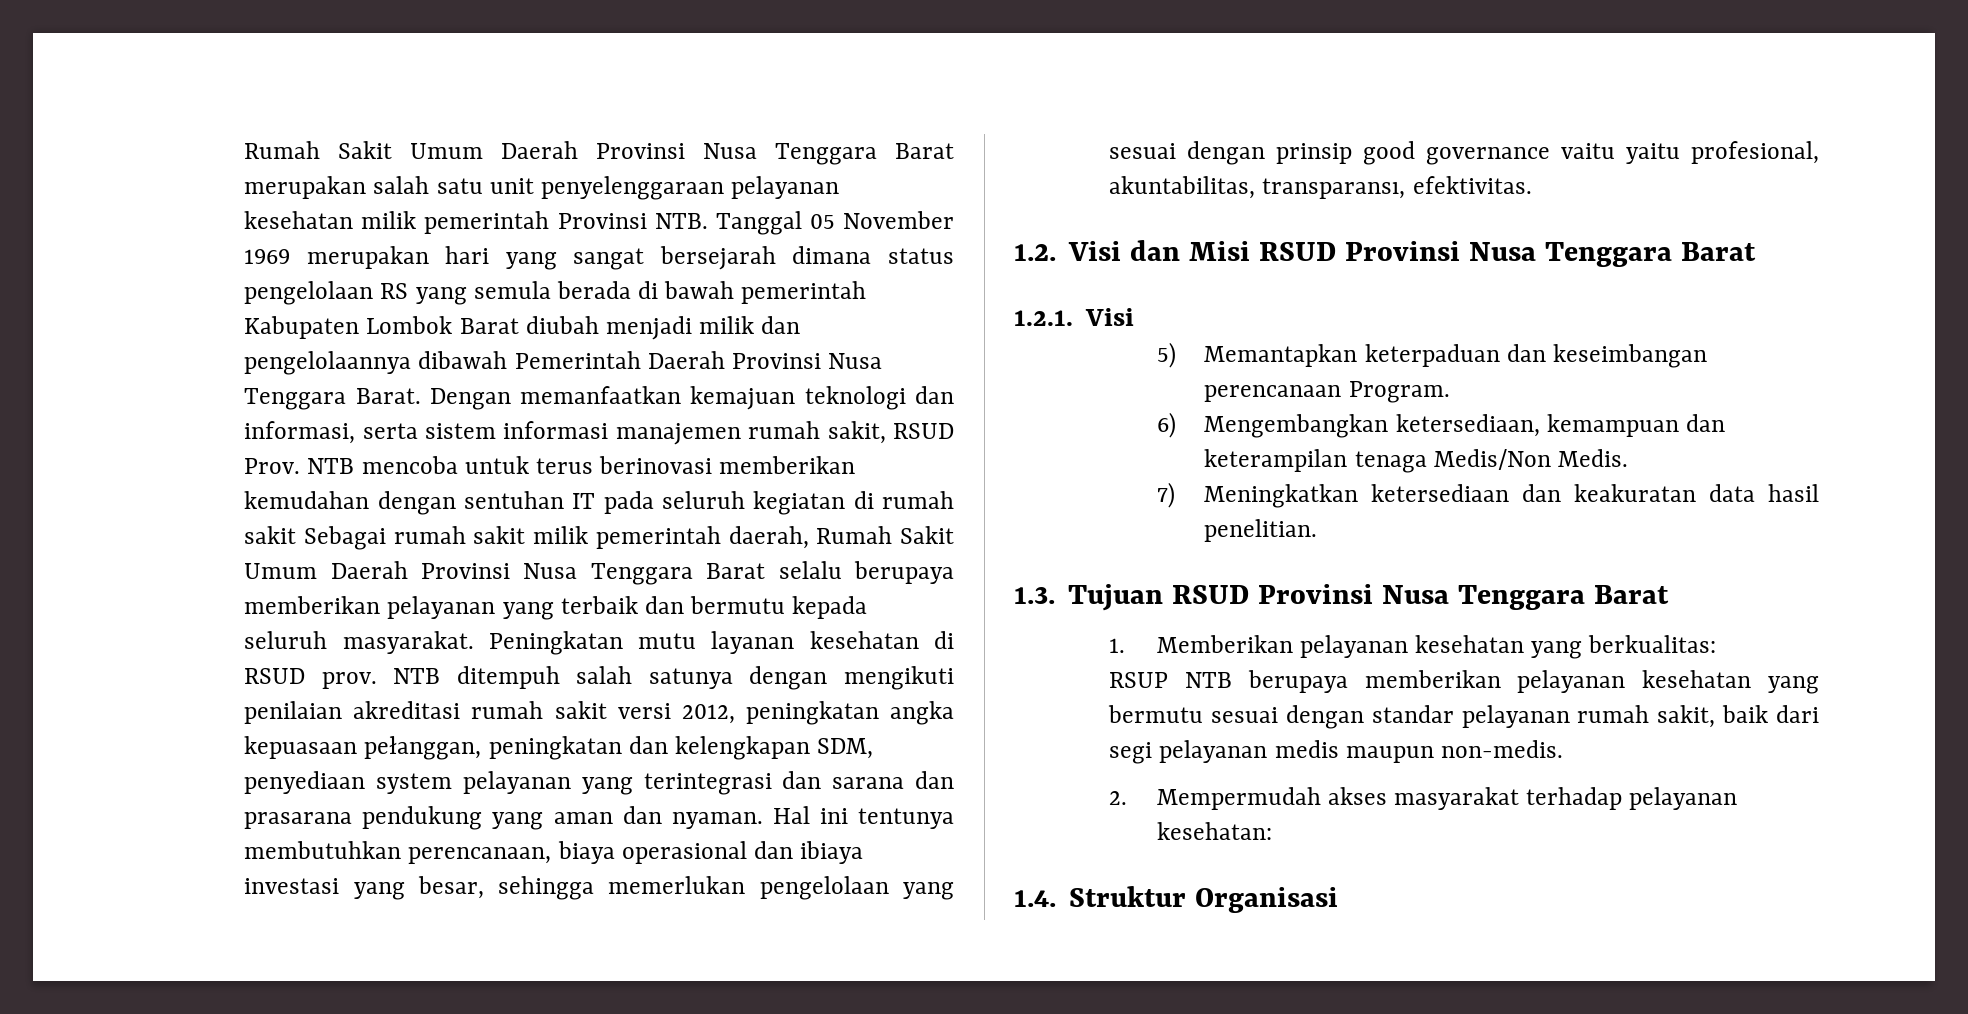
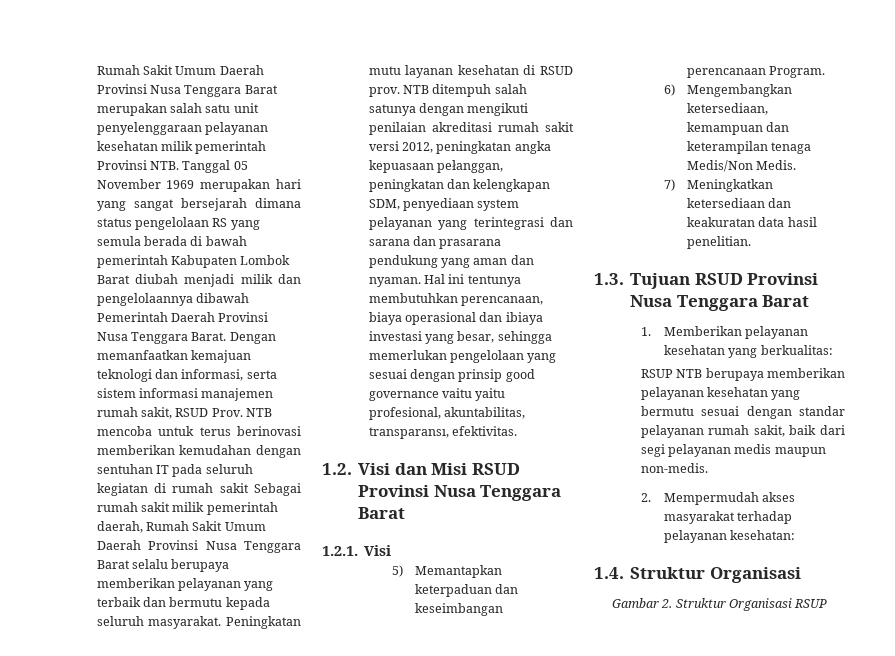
+ Gambar 2. Struktur Organisasi RSUP

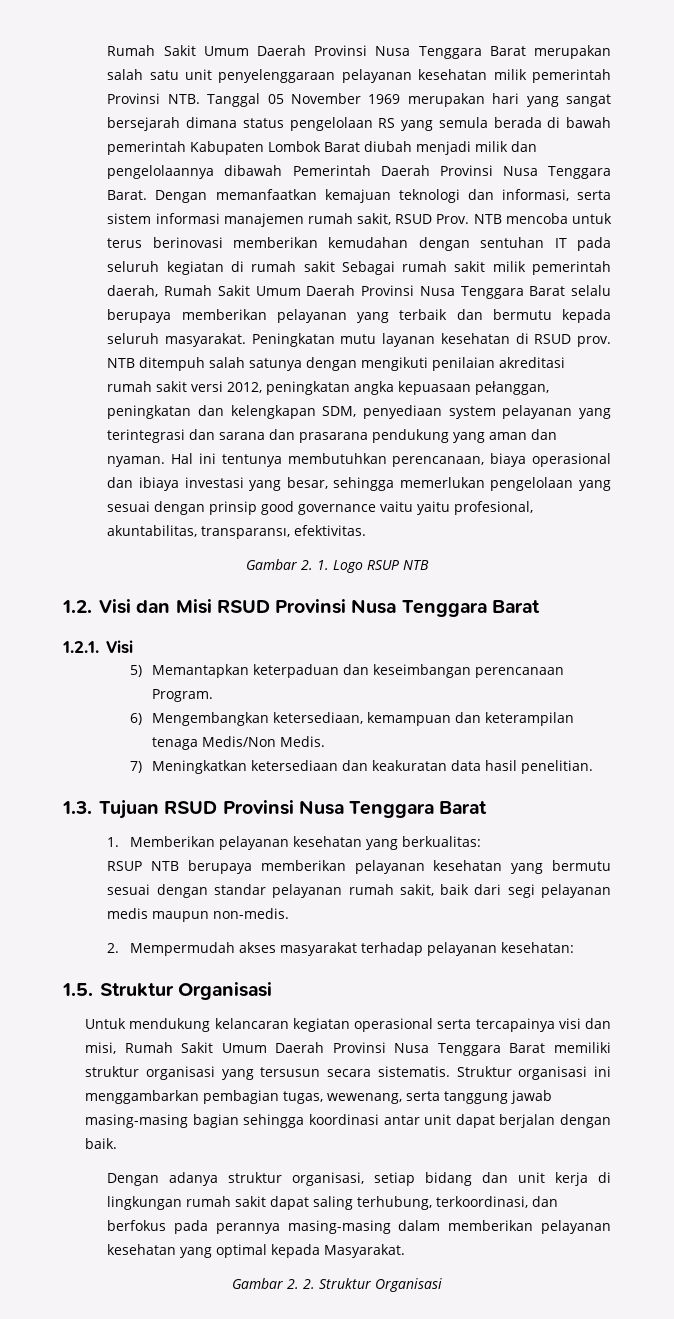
+ Gambar 2. 1. Logo RSUP NTB
- 1.4. Struktur Organisasi
- Gambar 2. Struktur Organisasi RSUP
+ 1.5. Struktur Organisasi
+ Untuk mendukung kelancaran kegiatan operasional serta tercapainya visi dan misi, Rumah Sakit Umum Daerah Provinsi Nusa Tenggara Barat memiliki struktur organisasi yang tersusun secara sistematis. Struktur organisasi ini menggambarkan pembagian tugas, wewenang, serta tanggung jawab masing-masing bagian sehingga koordinasi antar unit dapat berjalan dengan baik.
+ Dengan adanya struktur organisasi, setiap bidang dan unit kerja di lingkungan rumah sakit dapat saling terhubung, terkoordinasi, dan berfokus pada perannya masing-masing dalam memberikan pelayanan kesehatan yang optimal kepada Masyarakat.
+ Gambar 2. 2. Struktur Organisasi

